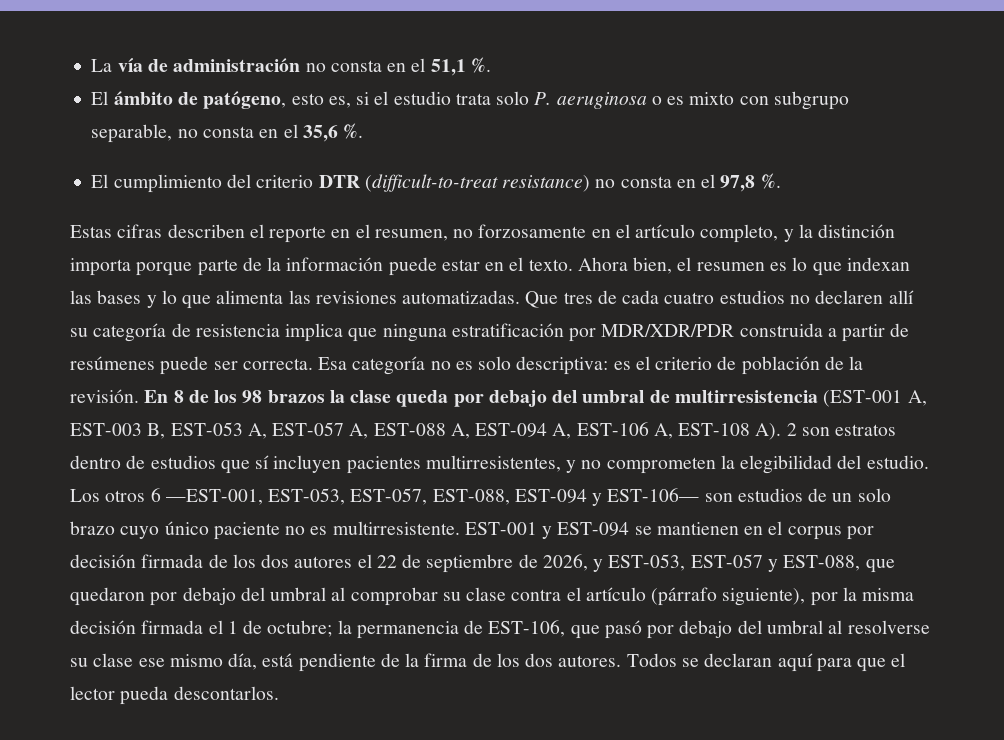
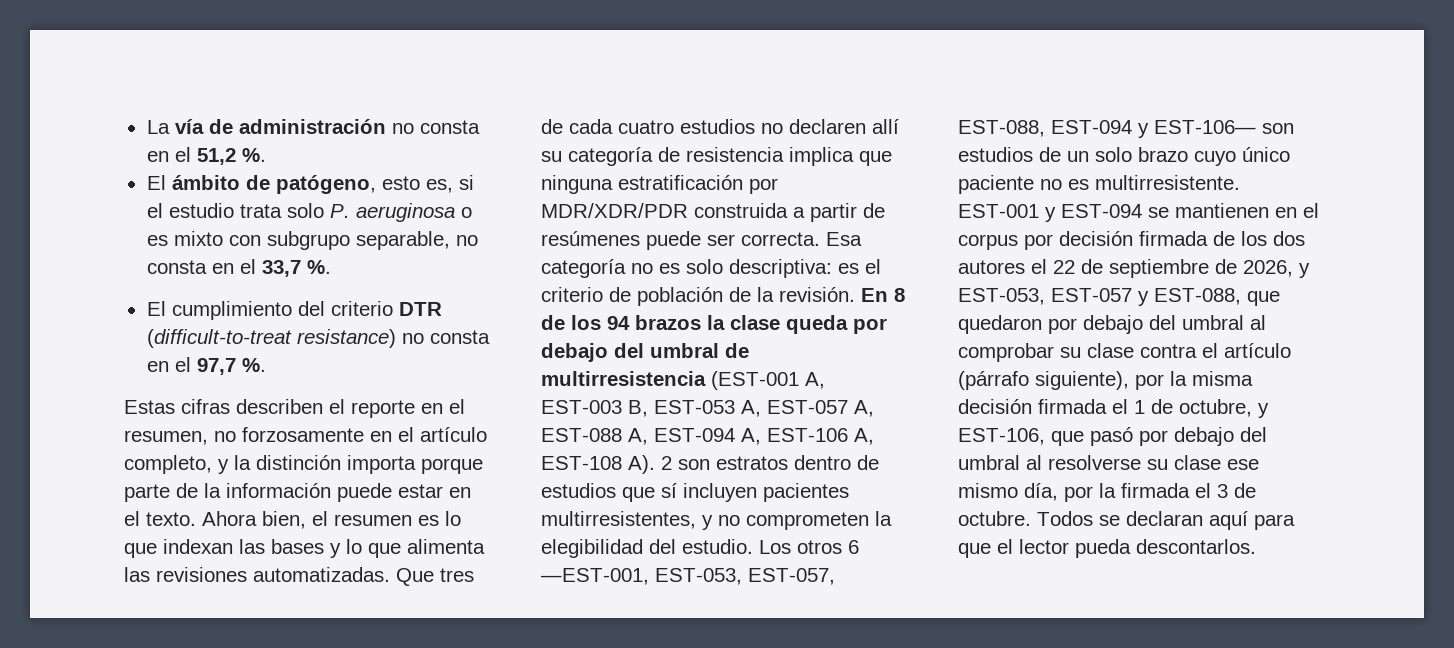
- La vía de administración no consta en el 51,1 %.
+ La vía de administración no consta en el 51,2 %.
- El ámbito de patógeno, esto es, si el estudio trata solo P. aeruginosa o es mixto con subgrupo separable, no consta en el 35,6 %.
+ El ámbito de patógeno, esto es, si el estudio trata solo P. aeruginosa o es mixto con subgrupo separable, no consta en el 33,7 %.
- El cumplimiento del criterio DTR (difficult-to-treat resistance) no consta en el 97,8 %.
+ El cumplimiento del criterio DTR (difficult-to-treat resistance) no consta en el 97,7 %.
- En 8 de los 98 brazos la clase queda por debajo del umbral de multirresistencia (EST-001 A, EST-003 B, EST-053 A, EST-057 A, EST-088 A, EST-094 A, EST-106 A, EST-108 A). 2 son estratos dentro de estudios que sí incluyen pacientes multirresistentes, y no comprometen la elegibilidad del estudio.
+ En 8 de los 94 brazos la clase queda por debajo del umbral de multirresistencia (EST-001 A, EST-003 B, EST-053 A, EST-057 A, EST-088 A, EST-094 A, EST-106 A, EST-108 A). 2 son estratos dentro de estudios que sí incluyen pacientes multirresistentes, y no comprometen la elegibilidad del estudio.
- EST-001 y EST-094 se mantienen en el corpus por decisión firmada de los dos autores el 22 de septiembre de 2026, y EST-053, EST-057 y EST-088, que quedaron por debajo del umbral al comprobar su clase contra el artículo (párrafo siguiente), por la misma decisión firmada el 1 de octubre; la permanencia de EST-106, que pasó por debajo del umbral al resolverse su clase ese mismo día, está pendiente de la firma de los dos autores.
+ EST-001 y EST-094 se mantienen en el corpus por decisión firmada de los dos autores el 22 de septiembre de 2026, y EST-053, EST-057 y EST-088, que quedaron por debajo del umbral al comprobar su clase contra el artículo (párrafo siguiente), por la misma decisión firmada el 1 de octubre, y EST-106, que pasó por debajo del umbral al resolverse su clase ese mismo día, por la firmada el 3 de octubre.

